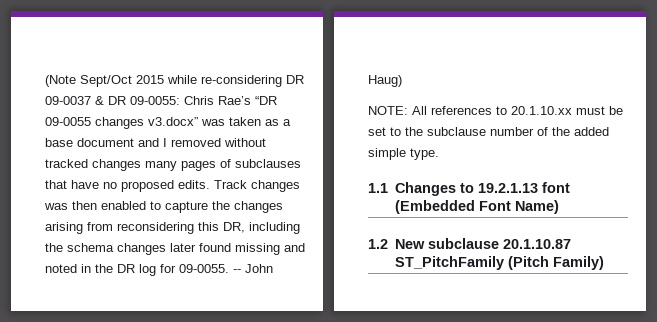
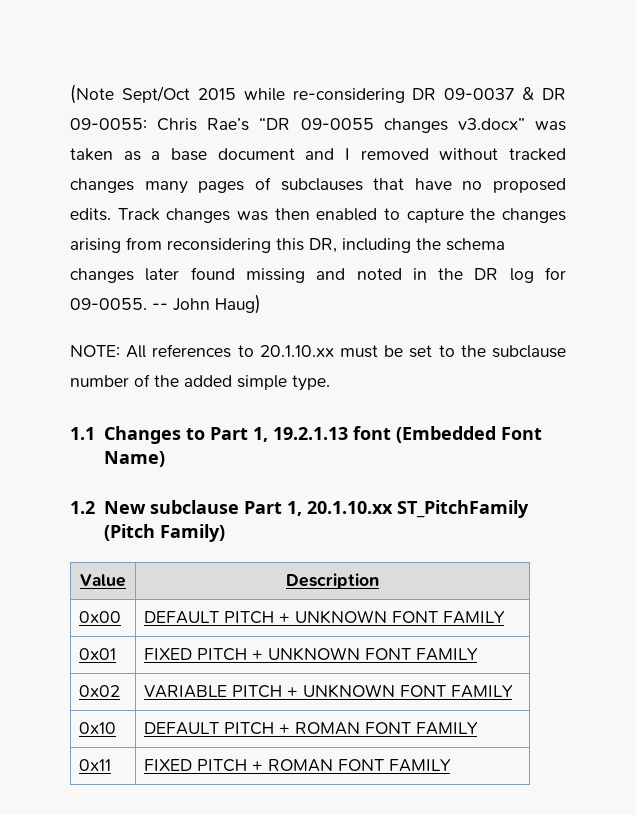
- 1.1 Changes to 19.2.1.13 font (Embedded Font Name)
+ 1.1 Changes to Part 1, 19.2.1.13 font (Embedded Font Name)
- 1.2 New subclause 20.1.10.87 ST_PitchFamily (Pitch Family)
+ 1.2 New subclause Part 1, 20.1.10.xx ST_PitchFamily (Pitch Family)
+ Value | Description
+ 0x00 | DEFAULT PITCH + UNKNOWN FONT FAMILY
+ 0x01 | FIXED PITCH + UNKNOWN FONT FAMILY
+ 0x02 | VARIABLE PITCH + UNKNOWN FONT FAMILY
+ 0x10 | DEFAULT PITCH + ROMAN FONT FAMILY
+ 0x11 | FIXED PITCH + ROMAN FONT FAMILY

